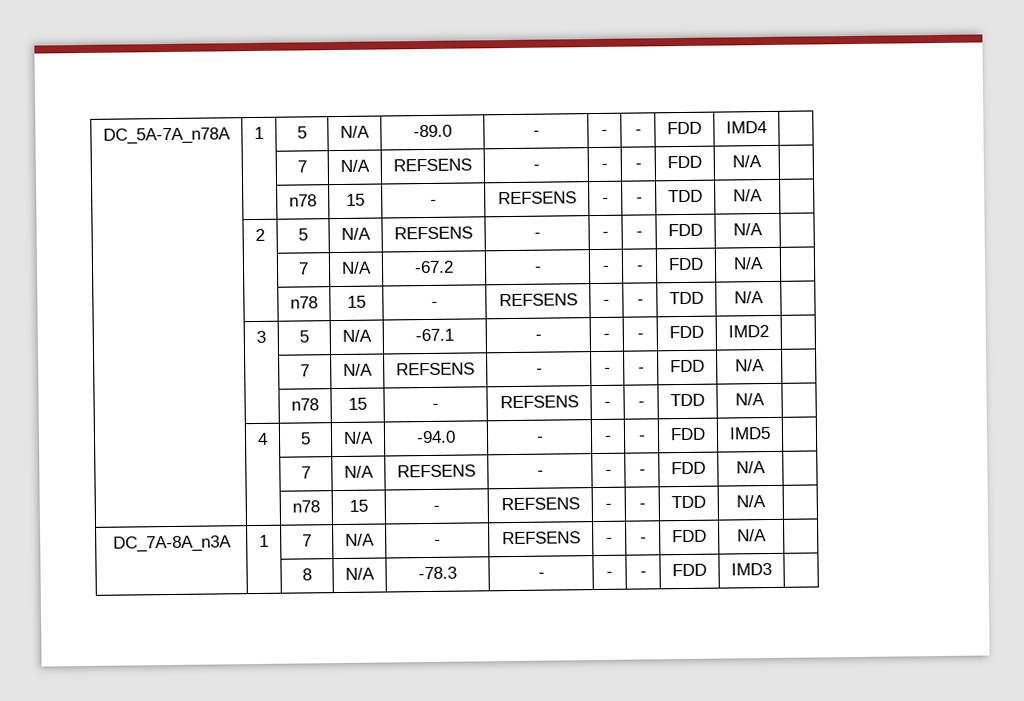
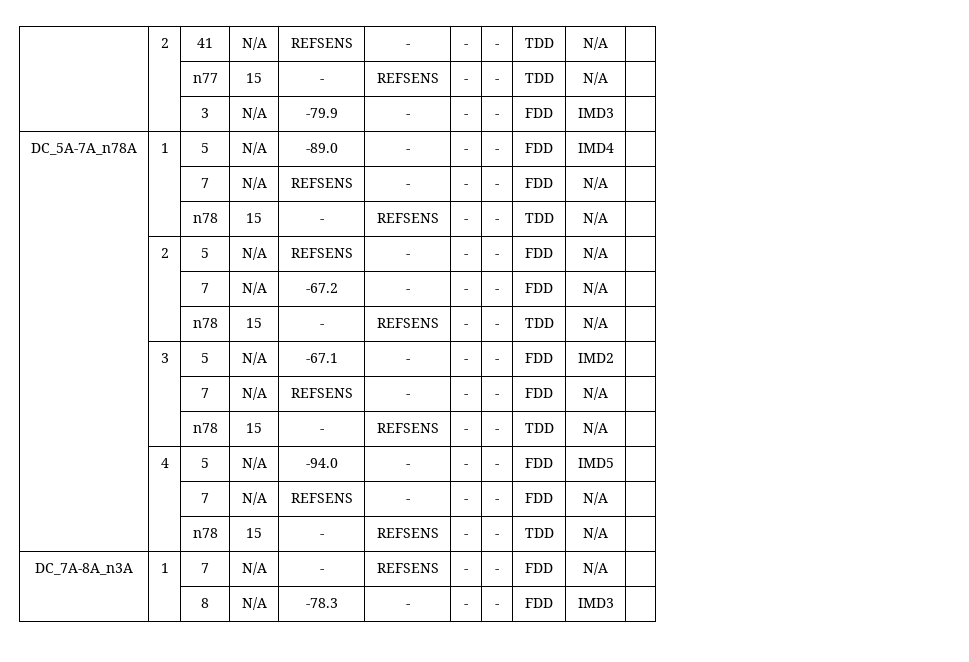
+ | 2 | 41 | N/A | REFSENS | - | - | - | TDD | N/A |
+ | | n77 | 15 | - | REFSENS | - | - | TDD | N/A |
+ | | 3 | N/A | -79.9 | - | - | - | FDD | IMD3 |

